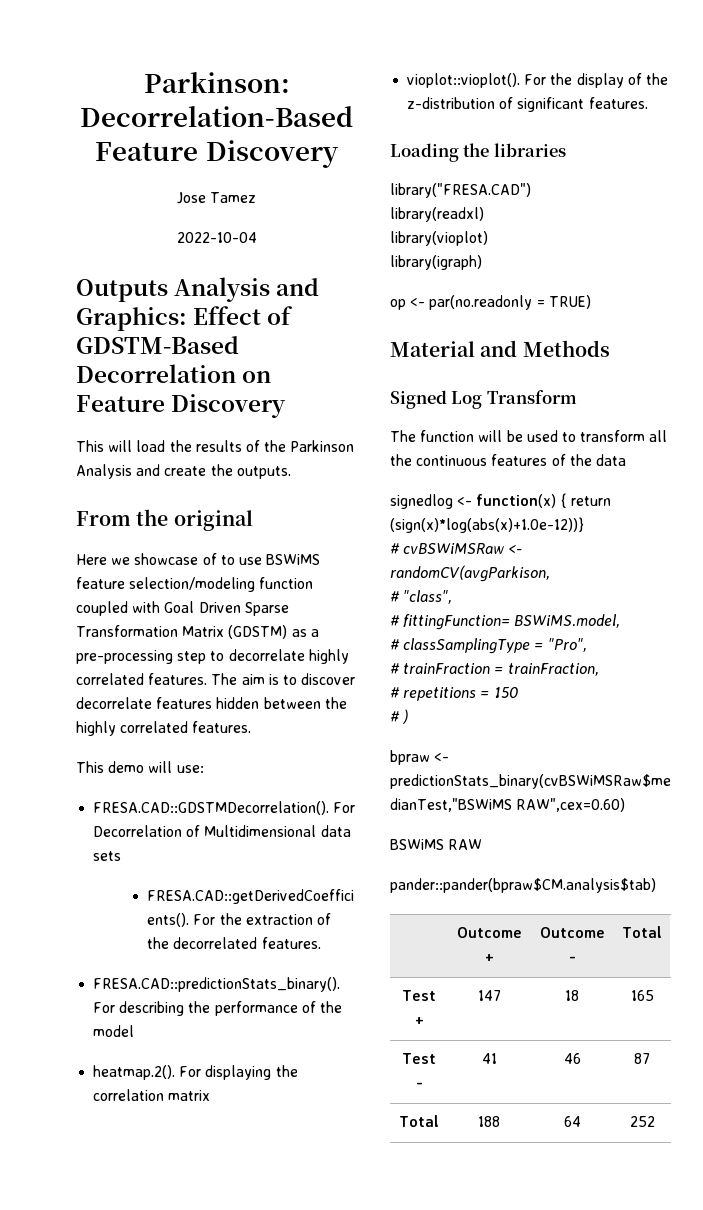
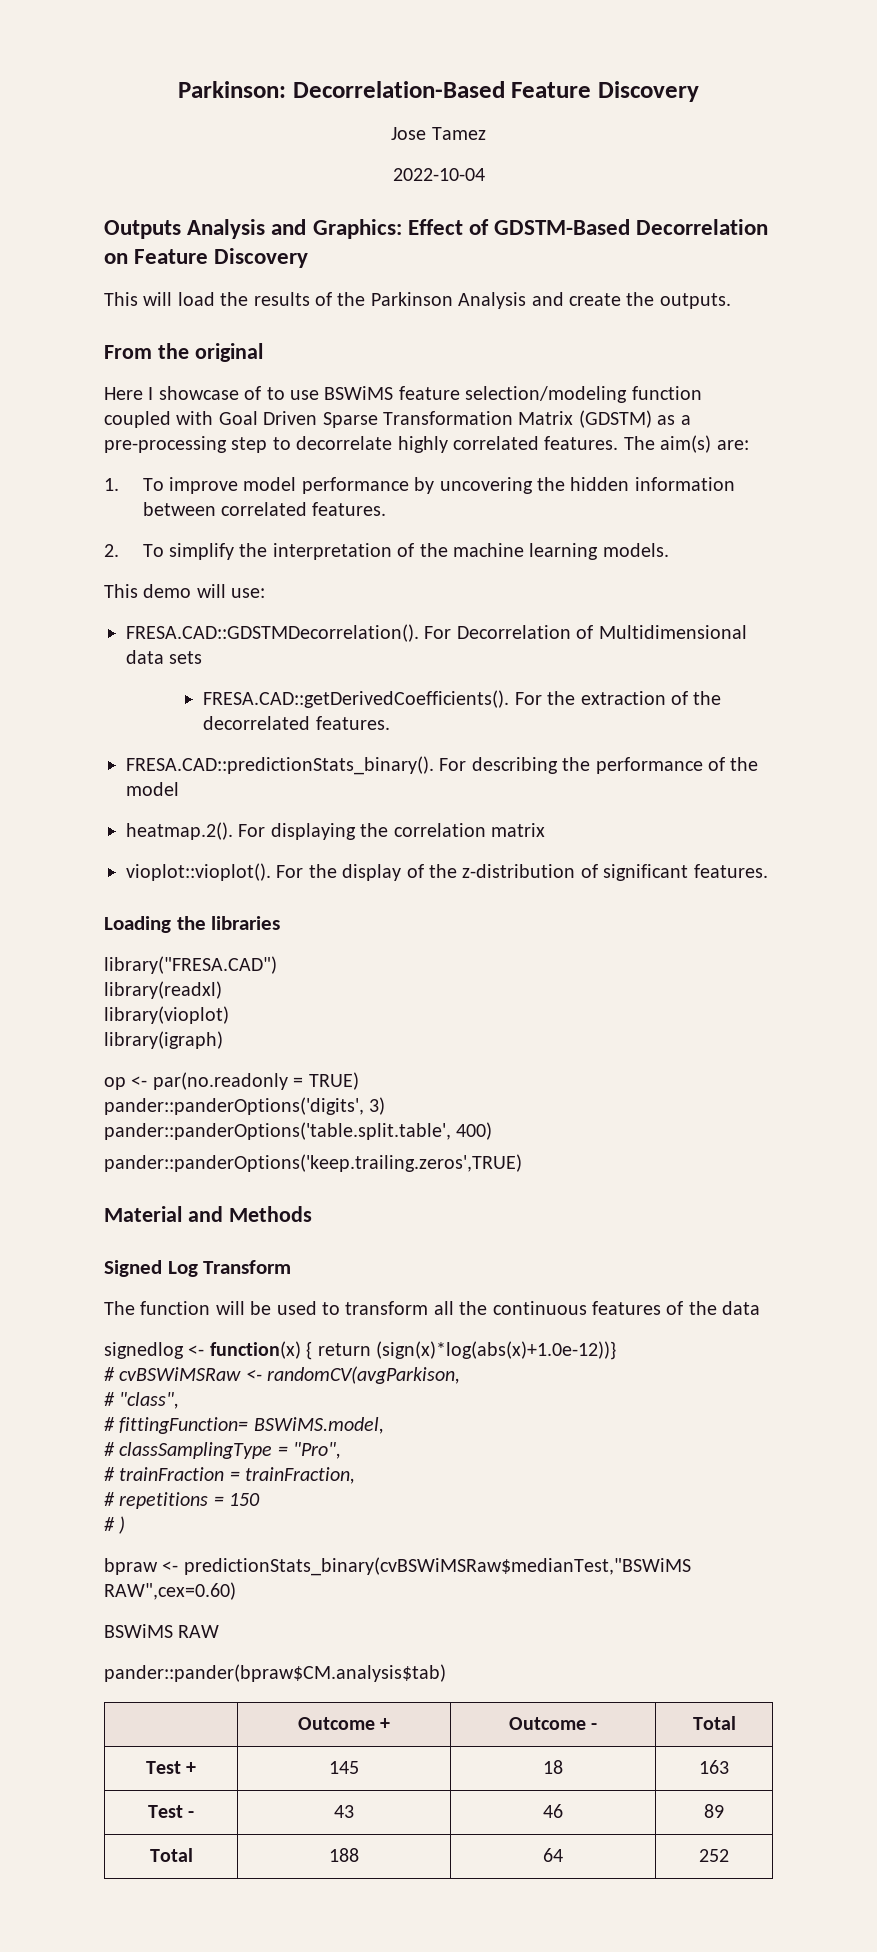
- Here we showcase of to use BSWiMS feature selection/modeling function coupled with Goal Driven Sparse Transformation Matrix (GDSTM) as a pre-processing step to decorrelate highly correlated features.
+ Here I showcase of to use BSWiMS feature selection/modeling function coupled with Goal Driven Sparse Transformation Matrix (GDSTM) as a pre-processing step to decorrelate highly correlated features.
- The aim is to discover decorrelate features hidden between the highly correlated features.
+ The aim(s) are:
+ 1. To improve model performance by uncovering the hidden information between correlated features.
+ 2. To simplify the interpretation of the machine learning models.
+ pander::panderOptions('digits', 3)
+ pander::panderOptions('table.split.table', 400)
+ pander::panderOptions('keep.trailing.zeros',TRUE)
- Test + | 147 | 18 | 165
+ Test + | 145 | 18 | 163
- Test - | 41 | 46 | 87
+ Test - | 43 | 46 | 89

